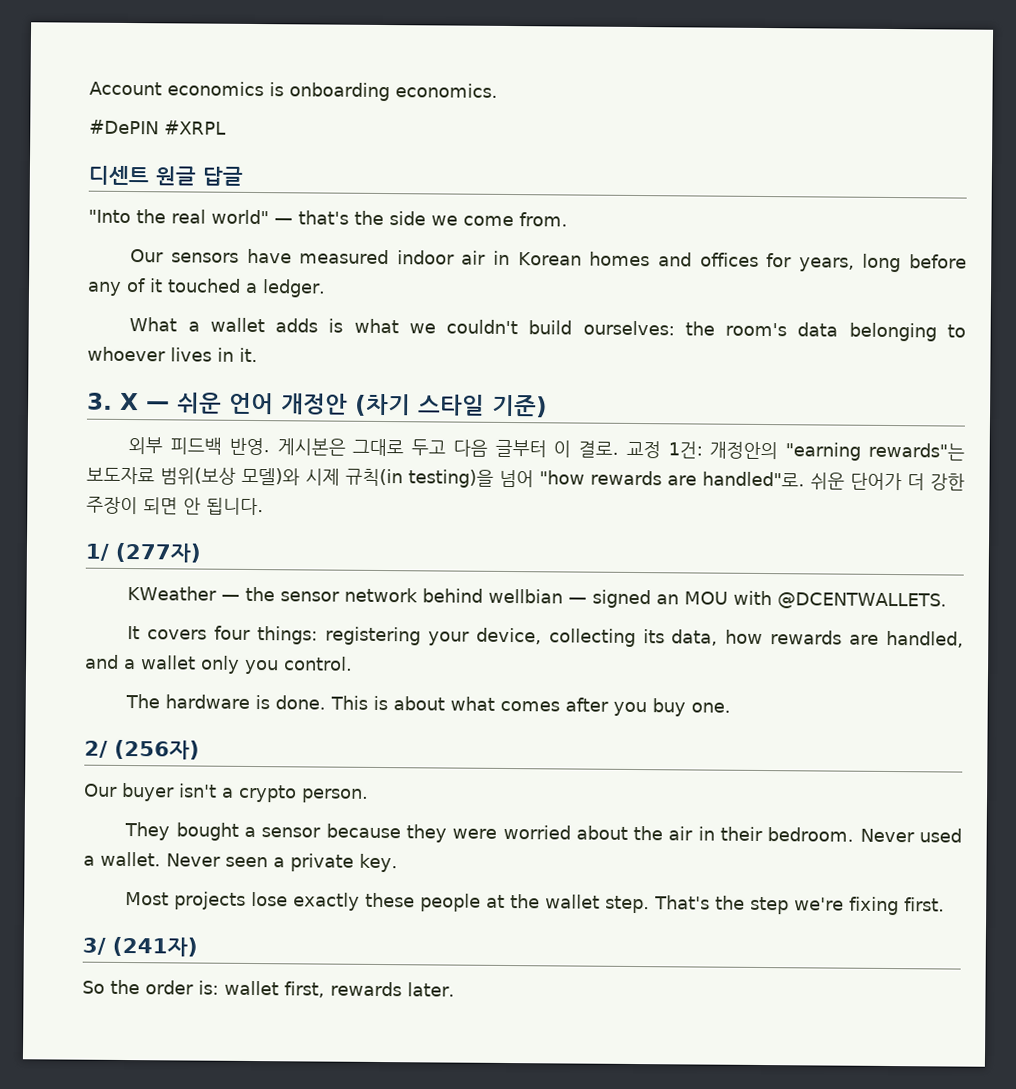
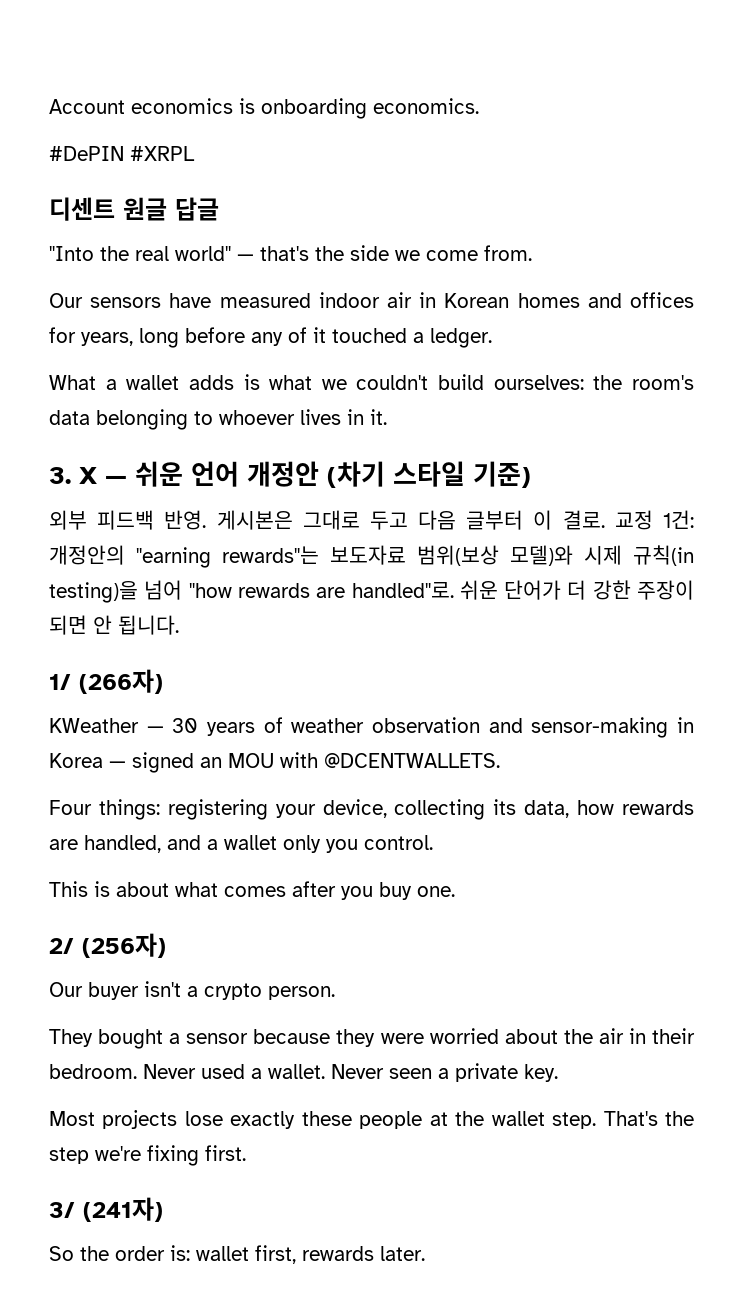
- 1/ (277자)
+ 1/ (266자)
- KWeather — the sensor network behind wellbian — signed an MOU with @DCENTWALLETS.
+ KWeather — 30 years of weather observation and sensor-making in Korea — signed an MOU with @DCENTWALLETS.
- It covers four things: registering your device, collecting its data, how rewards are handled, and a wallet only you control.
+ Four things: registering your device, collecting its data, how rewards are handled, and a wallet only you control.
- The hardware is done.

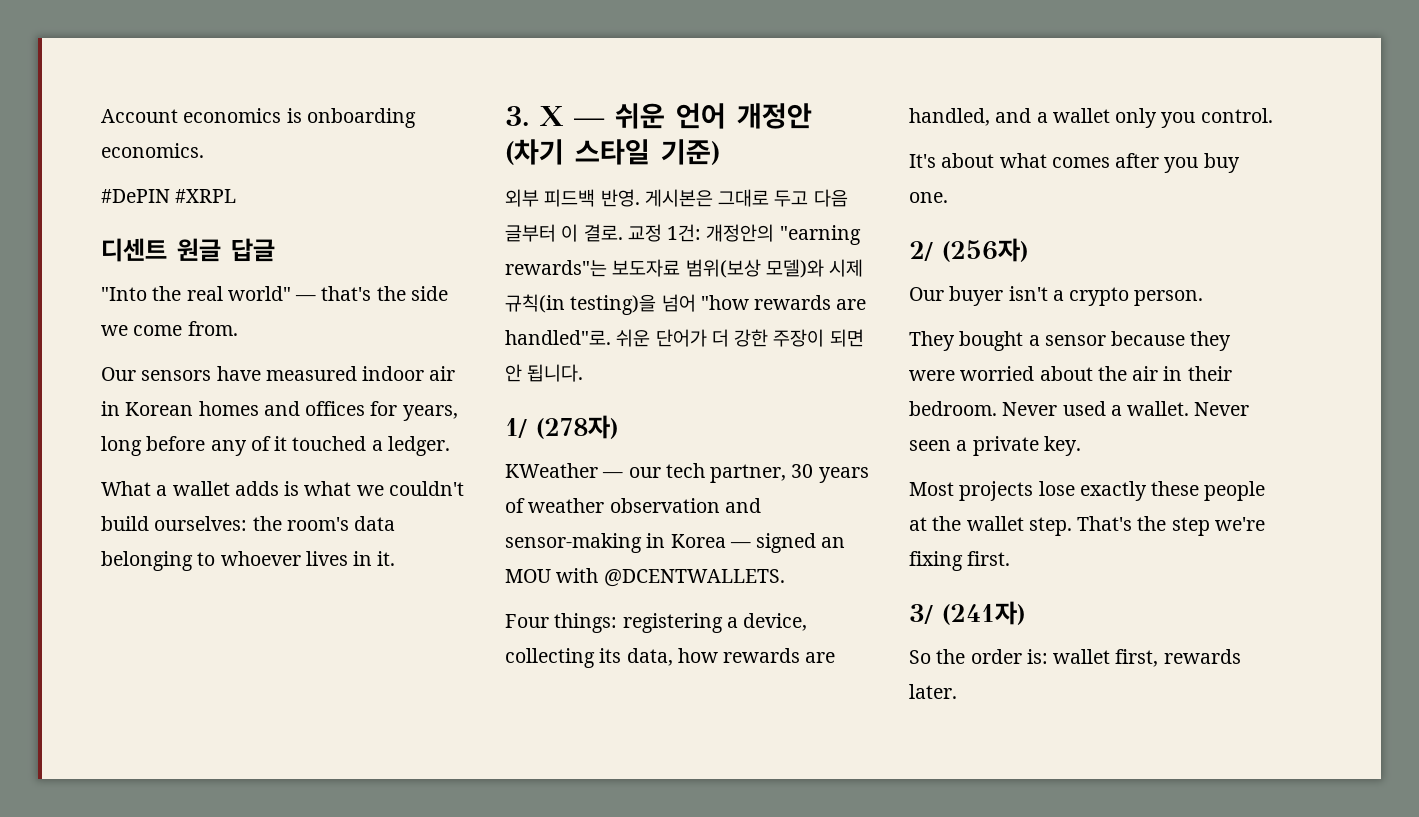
- 1/ (266자)
+ 1/ (278자)
- KWeather — 30 years of weather observation and sensor-making in Korea — signed an MOU with @DCENTWALLETS.
+ KWeather — our tech partner, 30 years of weather observation and sensor-making in Korea — signed an MOU with @DCENTWALLETS.
- Four things: registering your device, collecting its data, how rewards are handled, and a wallet only you control.
+ Four things: registering a device, collecting its data, how rewards are handled, and a wallet only you control.
- This is about what comes after you buy one.
+ It's about what comes after you buy one.

